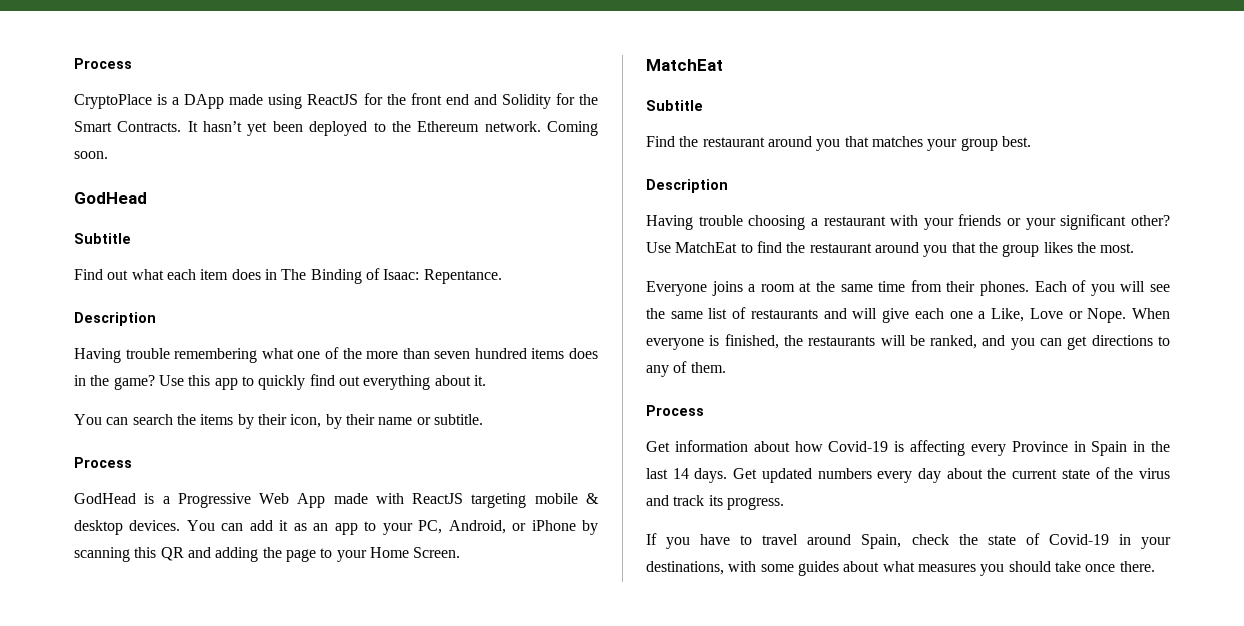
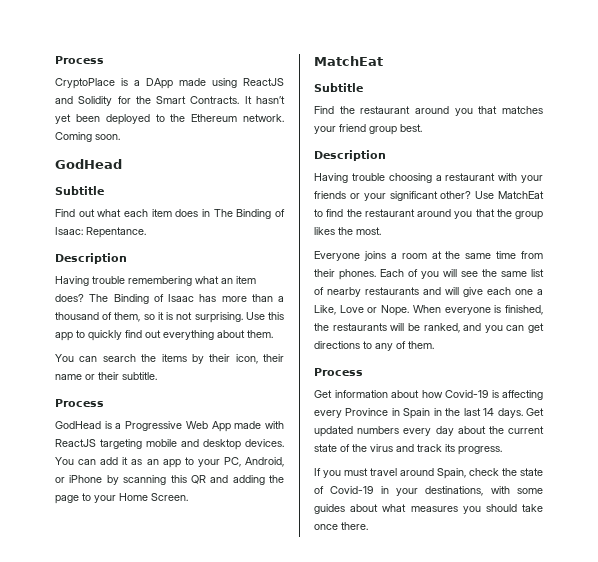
- CryptoPlace is a DApp made using ReactJS for the front end and Solidity for the Smart Contracts.
+ CryptoPlace is a DApp made using ReactJS and Solidity for the Smart Contracts.
- Having trouble remembering what one of the more than seven hundred items does in the game?
+ Having trouble remembering what an item does? The Binding of Isaac has more than a thousand of them, so it is not surprising.
- Use this app to quickly find out everything about it.
+ Use this app to quickly find out everything about them.
- You can search the items by their icon, by their name or subtitle.
+ You can search the items by their icon, their name or their subtitle.
- GodHead is a Progressive Web App made with ReactJS targeting mobile & desktop devices.
+ GodHead is a Progressive Web App made with ReactJS targeting mobile and desktop devices.
- Find the restaurant around you that matches your group best.
+ Find the restaurant around you that matches your friend group best.
- Each of you will see the same list of restaurants and will give each one a Like, Love or Nope.
+ Each of you will see the same list of nearby restaurants and will give each one a Like, Love or Nope.
- If you have to travel around Spain, check the state of Covid-19 in your destinations, with some guides about what measures you should take once there.
+ If you must travel around Spain, check the state of Covid-19 in your destinations, with some guides about what measures you should take once there.

